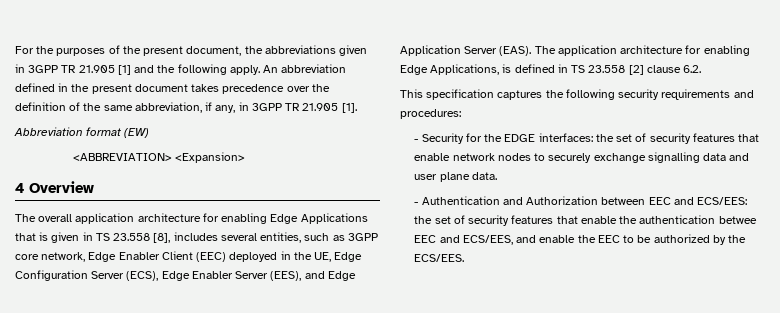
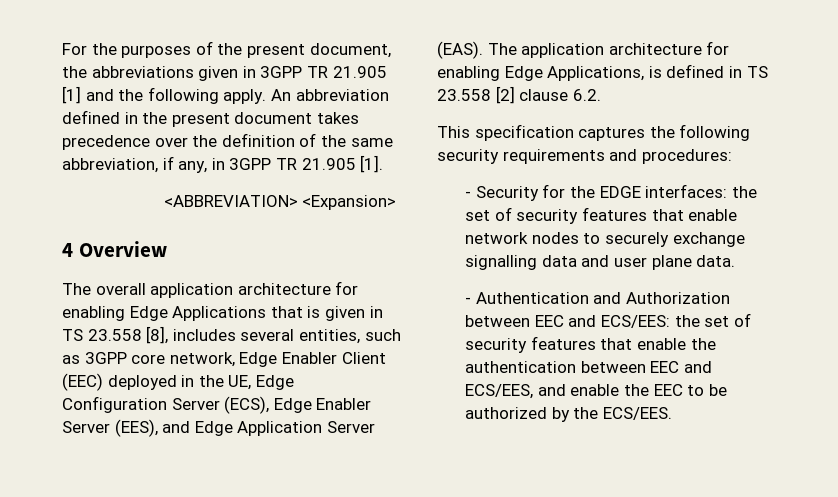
- Abbreviation format (EW)
- - Authentication and Authorization between EEC and ECS/EES: the set of security features that enable the authentication betwee EEC and ECS/EES, and enable the EEC to be authorized by the ECS/EES.
+ - Authentication and Authorization between EEC and ECS/EES: the set of security features that enable the authentication between EEC and ECS/EES, and enable the EEC to be authorized by the ECS/EES.

